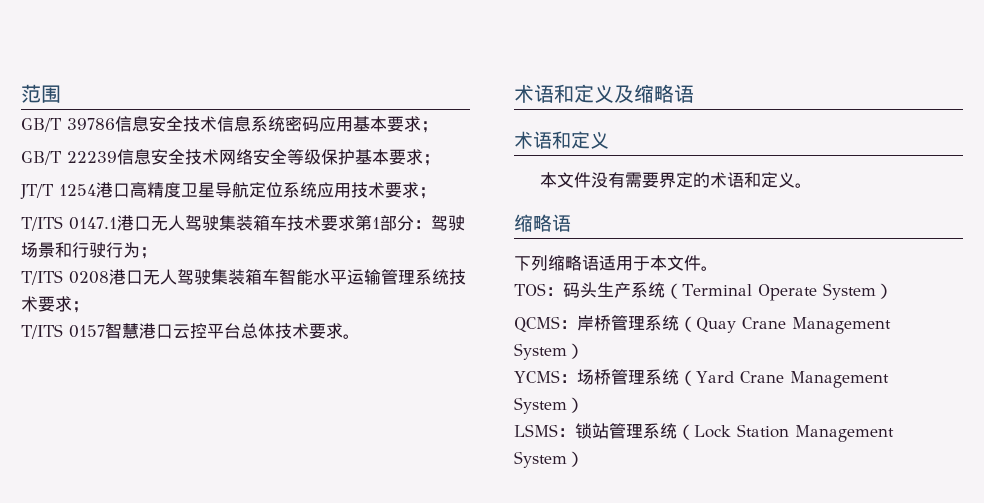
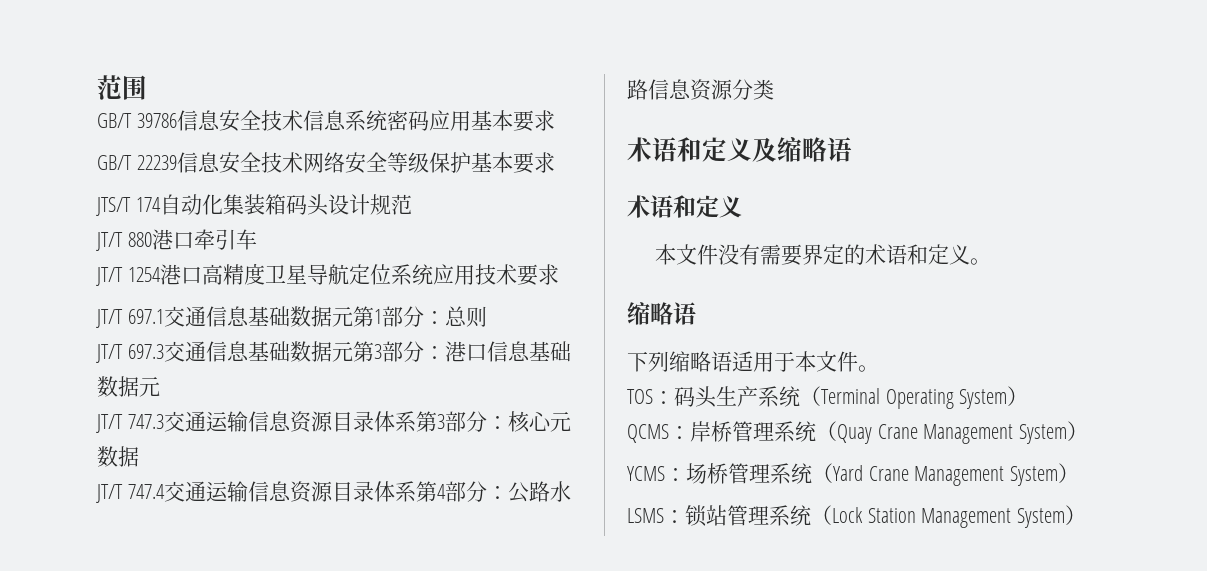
- GB/T 39786信息安全技术信息系统密码应用基本要求；
+ GB/T 39786信息安全技术信息系统密码应用基本要求
- GB/T 22239信息安全技术网络安全等级保护基本要求；
+ GB/T 22239信息安全技术网络安全等级保护基本要求
+ JTS/T 174自动化集装箱码头设计规范
+ JT/T 880港口牵引车
- JT/T 1254港口高精度卫星导航定位系统应用技术要求；
- T/ITS 0147.1港口无人驾驶集装箱车技术要求第1部分：驾驶场景和行驶行为；
- T/ITS 0208港口无人驾驶集装箱车智能水平运输管理系统技术要求；
- T/ITS 0157智慧港口云控平台总体技术要求。
+ JT/T 1254港口高精度卫星导航定位系统应用技术要求
+ JT/T 697.1交通信息基础数据元第1部分：总则
+ JT/T 697.3交通信息基础数据元第3部分：港口信息基础数据元
+ JT/T 747.3交通运输信息资源目录体系第3部分：核心元数据
+ JT/T 747.4交通运输信息资源目录体系第4部分：公路水路信息资源分类
- TOS：码头生产系统（Terminal Operate System）
+ TOS：码头生产系统（Terminal Operating System）

